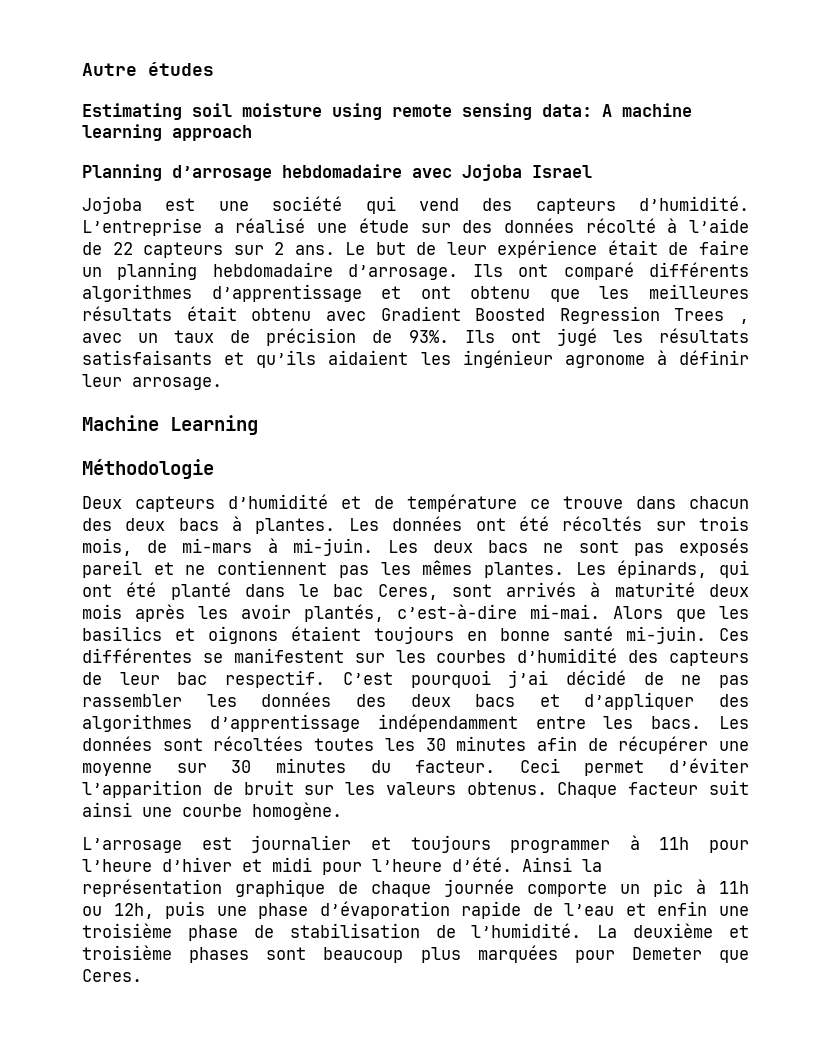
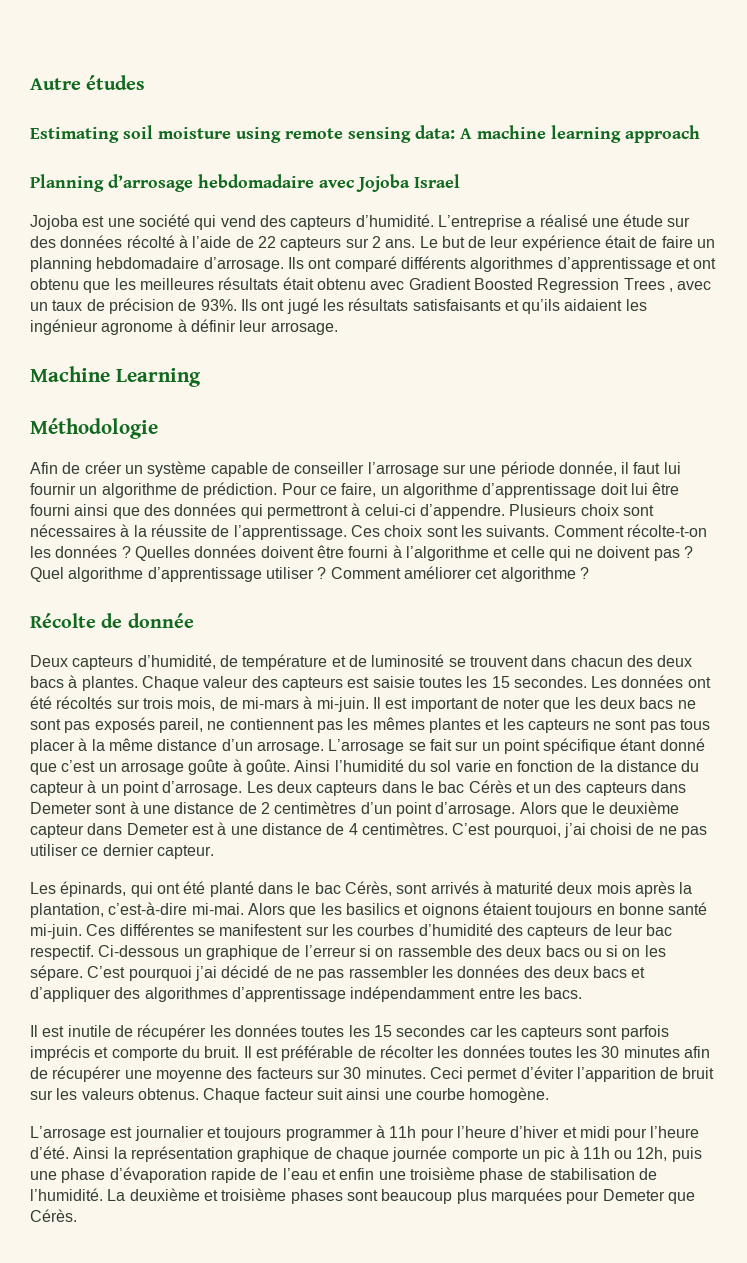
- Deux capteurs d’humidité et de température ce trouve dans chacun des deux bacs à plantes.
+ Afin de créer un système capable de conseiller l’arrosage sur une période donnée, il faut lui fournir un algorithme de prédiction. Pour ce faire, un algorithme d’apprentissage doit lui être fourni ainsi que des données qui permettront à celui-ci d’appendre. Plusieurs choix sont nécessaires à la réussite de l’apprentissage. Ces choix sont les suivants. Comment récolte-t-on les données ? Quelles données doivent être fourni à l’algorithme et celle qui ne doivent pas ? Quel algorithme d’apprentissage utiliser ? Comment améliorer cet algorithme ?
+ Récolte de donnée
+ Deux capteurs d’humidité, de température et de luminosité se trouvent dans chacun des deux bacs à plantes.
+ Chaque valeur des capteurs est saisie toutes les 15 secondes.
- Les deux bacs ne sont pas exposés pareil et ne contiennent pas les mêmes plantes. Les épinards, qui ont été planté dans le bac Ceres, sont arrivés à maturité deux mois après les avoir plantés, c’est-à-dire mi-mai.
+ Il est important de noter que les deux bacs ne sont pas exposés pareil, ne contiennent pas les mêmes plantes et les capteurs ne sont pas tous placer à la même distance d’un arrosage. L’arrosage se fait sur un point spécifique étant donné que c’est un arrosage goûte à goûte. Ainsi l’humidité du sol varie en fonction de la distance du capteur à un point d’arrosage. Les deux capteurs dans le bac Cérès et un des capteurs dans Demeter sont à une distance de 2 centimètres d’un point d’arrosage. Alors que le deuxième capteur dans Demeter est à une distance de 4 centimètres. C’est pourquoi, j’ai choisi de ne pas utiliser ce dernier capteur.
+ Les épinards, qui ont été planté dans le bac Cérès, sont arrivés à maturité deux mois après la plantation, c’est-à-dire mi-mai.
+ Ci-dessous un graphique de l’erreur si on rassemble des deux bacs ou si on les sépare.
- C’est pourquoi j’ai décidé de ne pas rassembler les données des deux bacs et d’appliquer des algorithmes d’apprentissage indépendamment entre les bacs. Les données sont récoltées toutes les 30 minutes afin de récupérer une moyenne sur 30 minutes du facteur.
+ C’est pourquoi j’ai décidé de ne pas rassembler les données des deux bacs et d’appliquer des algorithmes d’apprentissage indépendamment entre les bacs.
+ Il est inutile de récupérer les données toutes les 15 secondes car les capteurs sont parfois imprécis et comporte du bruit. Il est préférable de récolter les données toutes les 30 minutes afin de récupérer une moyenne des facteurs sur 30 minutes.
- La deuxième et troisième phases sont beaucoup plus marquées pour Demeter que Ceres.
+ La deuxième et troisième phases sont beaucoup plus marquées pour Demeter que Cérès.

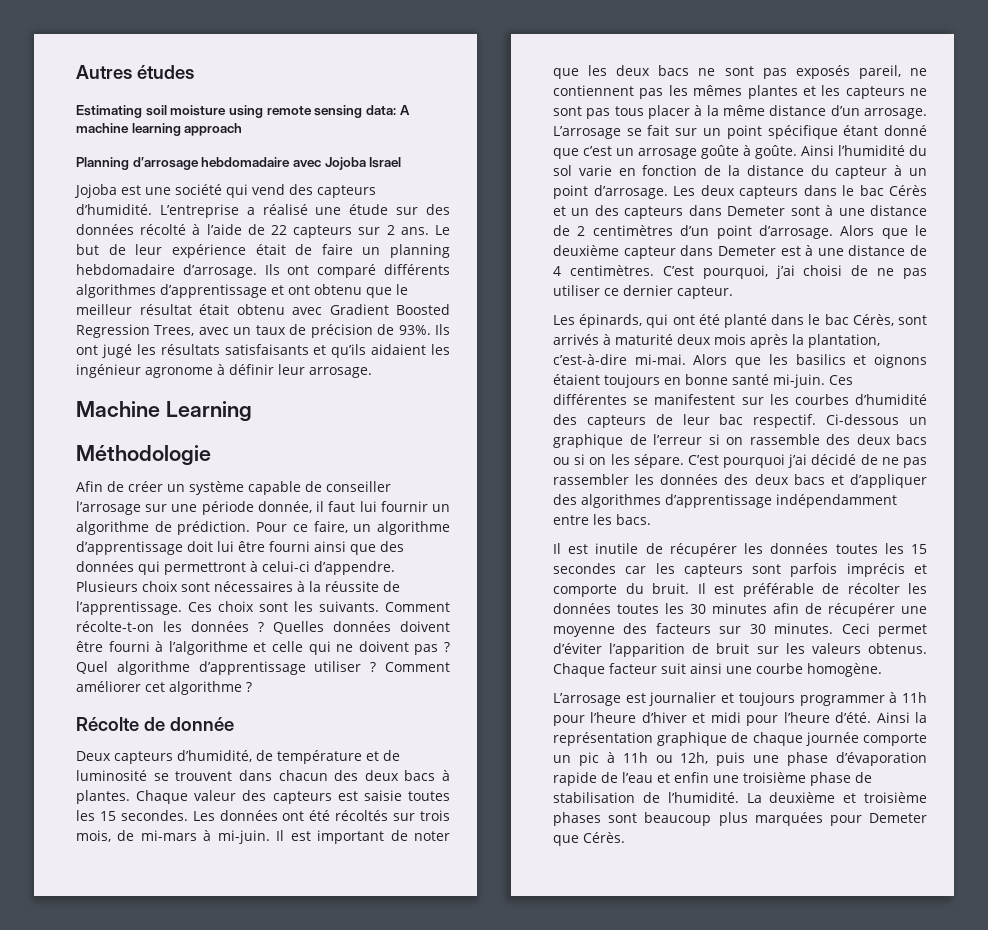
- Autre études
+ Autres études
- Ils ont comparé différents algorithmes d’apprentissage et ont obtenu que les meilleures résultats était obtenu avec Gradient Boosted Regression Trees , avec un taux de précision de 93%.
+ Ils ont comparé différents algorithmes d’apprentissage et ont obtenu que le meilleur résultat était obtenu avec Gradient Boosted Regression Trees, avec un taux de précision de 93%.

